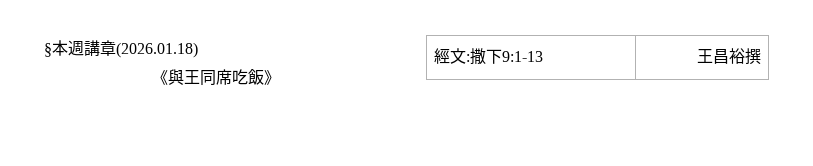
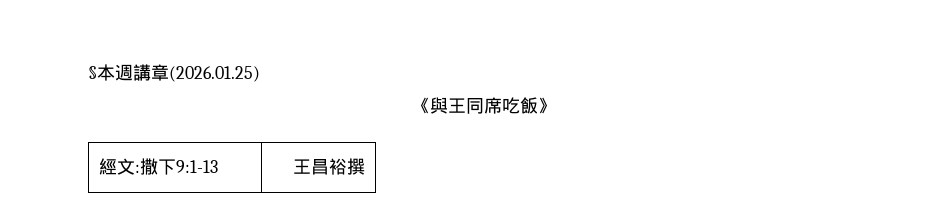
- §本週講章(2026.01.18)
+ §本週講章(2026.01.25)

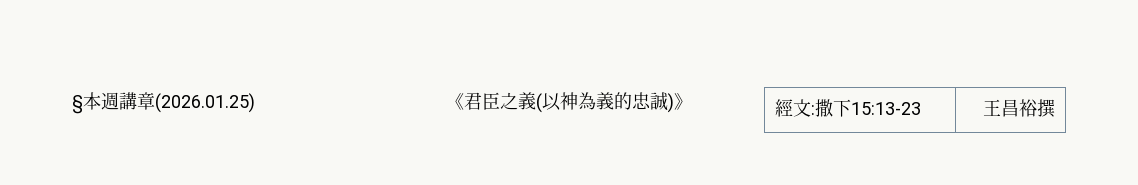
- 《與王同席吃飯》
+ 《君臣之義(以神為義的忠誠)》
- 經文:撒下9:1-13 | 王昌裕撰
+ 經文:撒下15:13-23 | 王昌裕撰

